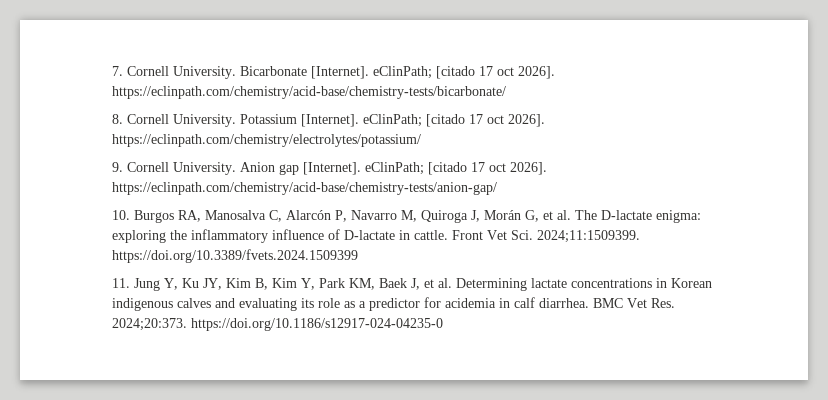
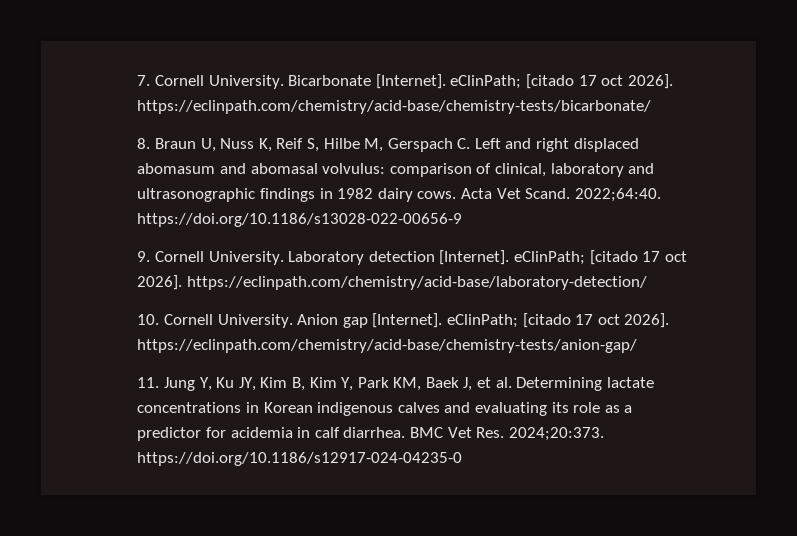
- 8. Cornell University. Potassium [Internet]. eClinPath; [citado 17 oct 2026]. https://eclinpath.com/chemistry/electrolytes/potassium/
- 9. Cornell University.
+ 8. Braun U, Nuss K, Reif S, Hilbe M, Gerspach C. Left and right displaced abomasum and abomasal volvulus: comparison of clinical, laboratory and ultrasonographic findings in 1982 dairy cows. Acta Vet Scand. 2022;64:40. https://doi.org/10.1186/s13028-022-00656-9
+ 9. Cornell University. Laboratory detection [Internet]. eClinPath; [citado 17 oct 2026]. https://eclinpath.com/chemistry/acid-base/laboratory-detection/
+ 10. Cornell University.
- 10. Burgos RA, Manosalva C, Alarcón P, Navarro M, Quiroga J, Morán G, et al. The D-lactate enigma: exploring the inflammatory influence of D-lactate in cattle. Front Vet Sci. 2024;11:1509399. https://doi.org/10.3389/fvets.2024.1509399

